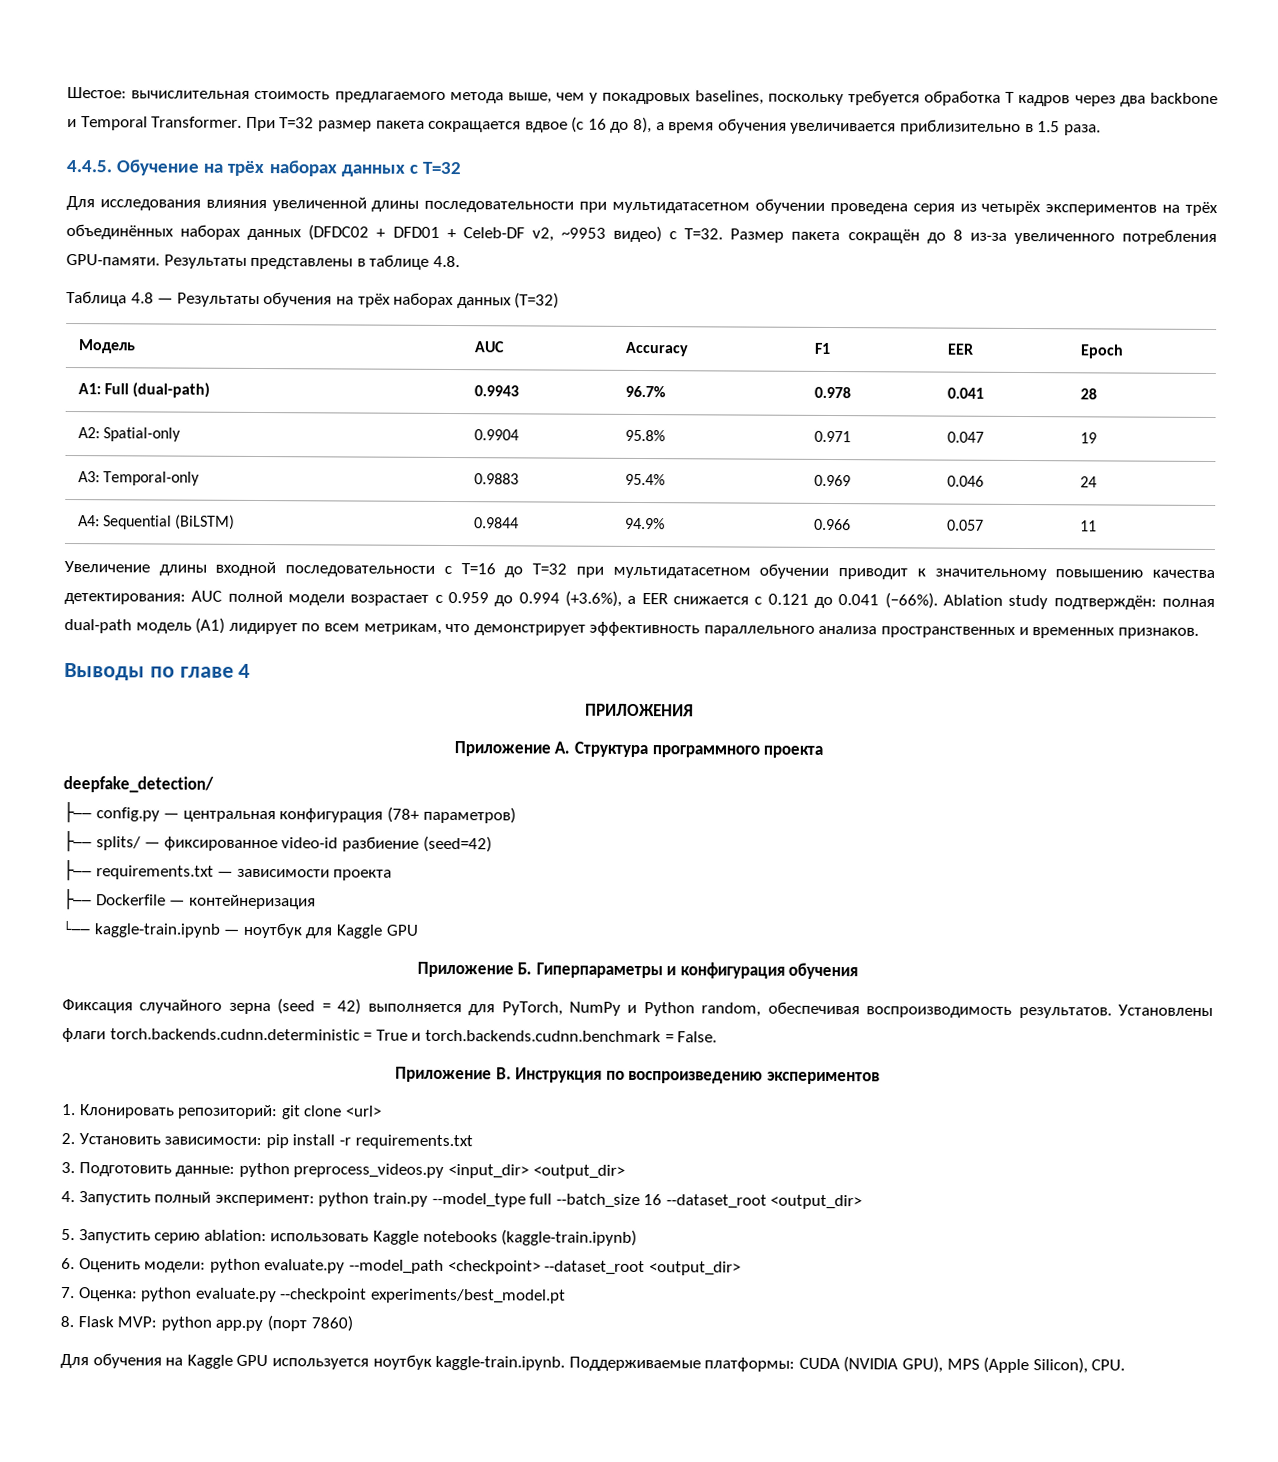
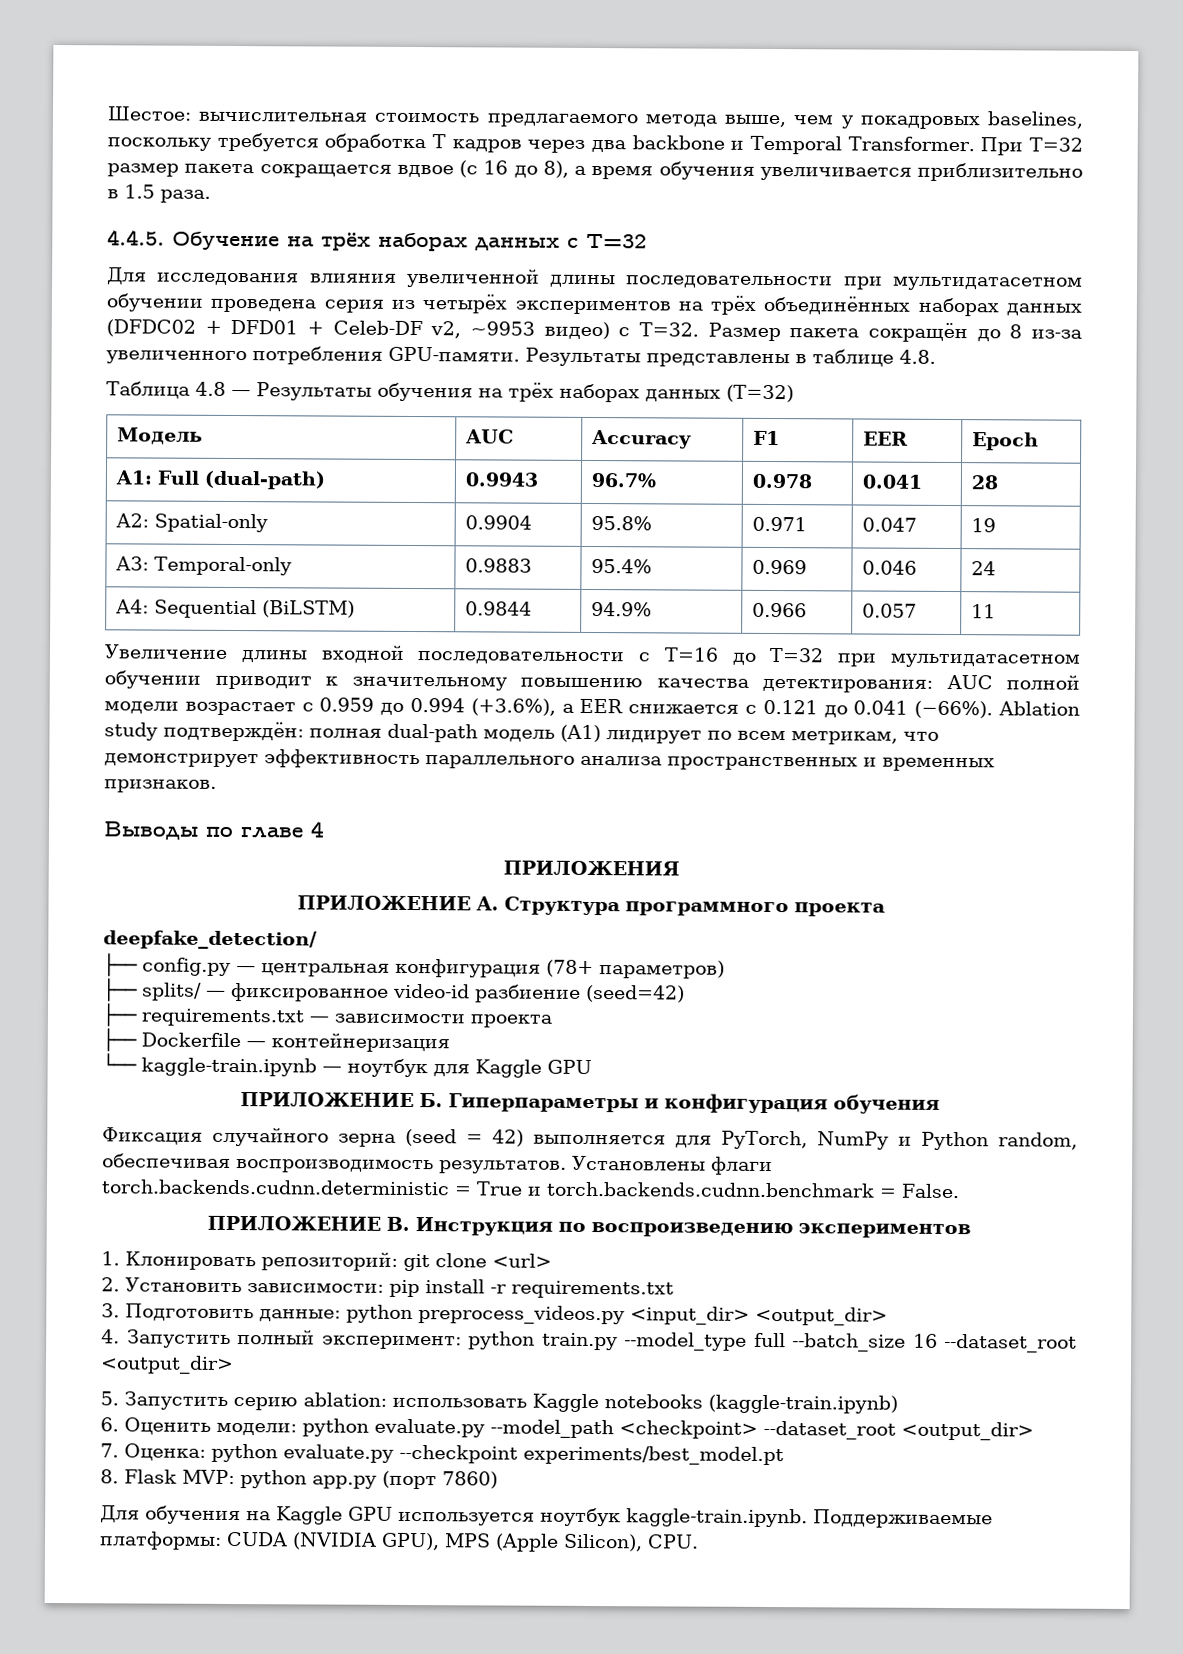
- Приложение А. Структура программного проекта
+ ПРИЛОЖЕНИЕ А. Структура программного проекта
- Приложение Б. Гиперпараметры и конфигурация обучения
+ ПРИЛОЖЕНИЕ Б. Гиперпараметры и конфигурация обучения
- Приложение В. Инструкция по воспроизведению экспериментов
+ ПРИЛОЖЕНИЕ В. Инструкция по воспроизведению экспериментов

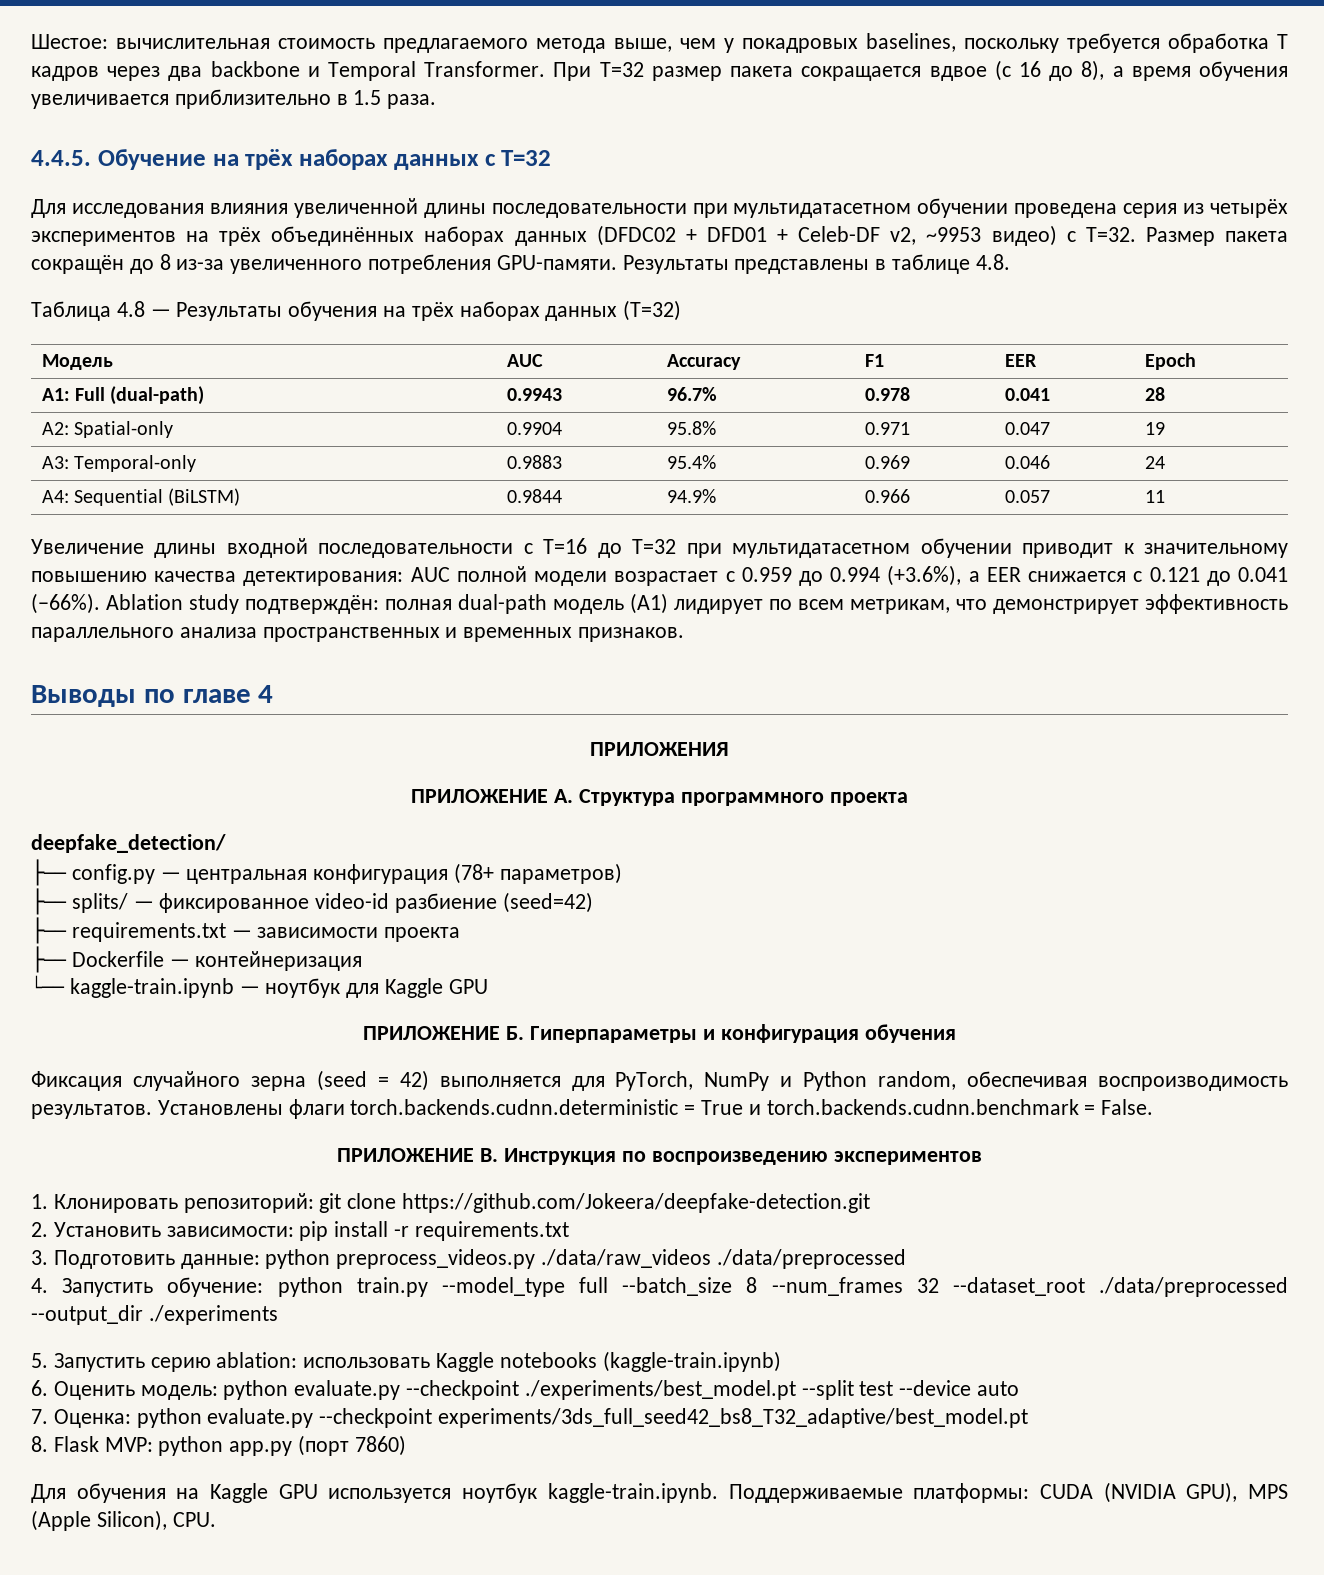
- 1. Клонировать репозиторий: git clone <url>
+ 1. Клонировать репозиторий: git clone https://github.com/Jokeera/deepfake-detection.git
- 3. Подготовить данные: python preprocess_videos.py <input_dir> <output_dir>
+ 3. Подготовить данные: python preprocess_videos.py ./data/raw_videos ./data/preprocessed
- 4. Запустить полный эксперимент: python train.py --model_type full --batch_size 16 --dataset_root <output_dir>
+ 4. Запустить обучение: python train.py --model_type full --batch_size 8 --num_frames 32 --dataset_root ./data/preprocessed --output_dir ./experiments
- 6. Оценить модели: python evaluate.py --model_path <checkpoint> --dataset_root <output_dir>
+ 6. Оценить модель: python evaluate.py --checkpoint ./experiments/best_model.pt --split test --device auto
- 7. Оценка: python evaluate.py --checkpoint experiments/best_model.pt
+ 7. Оценка: python evaluate.py --checkpoint experiments/3ds_full_seed42_bs8_T32_adaptive/best_model.pt

